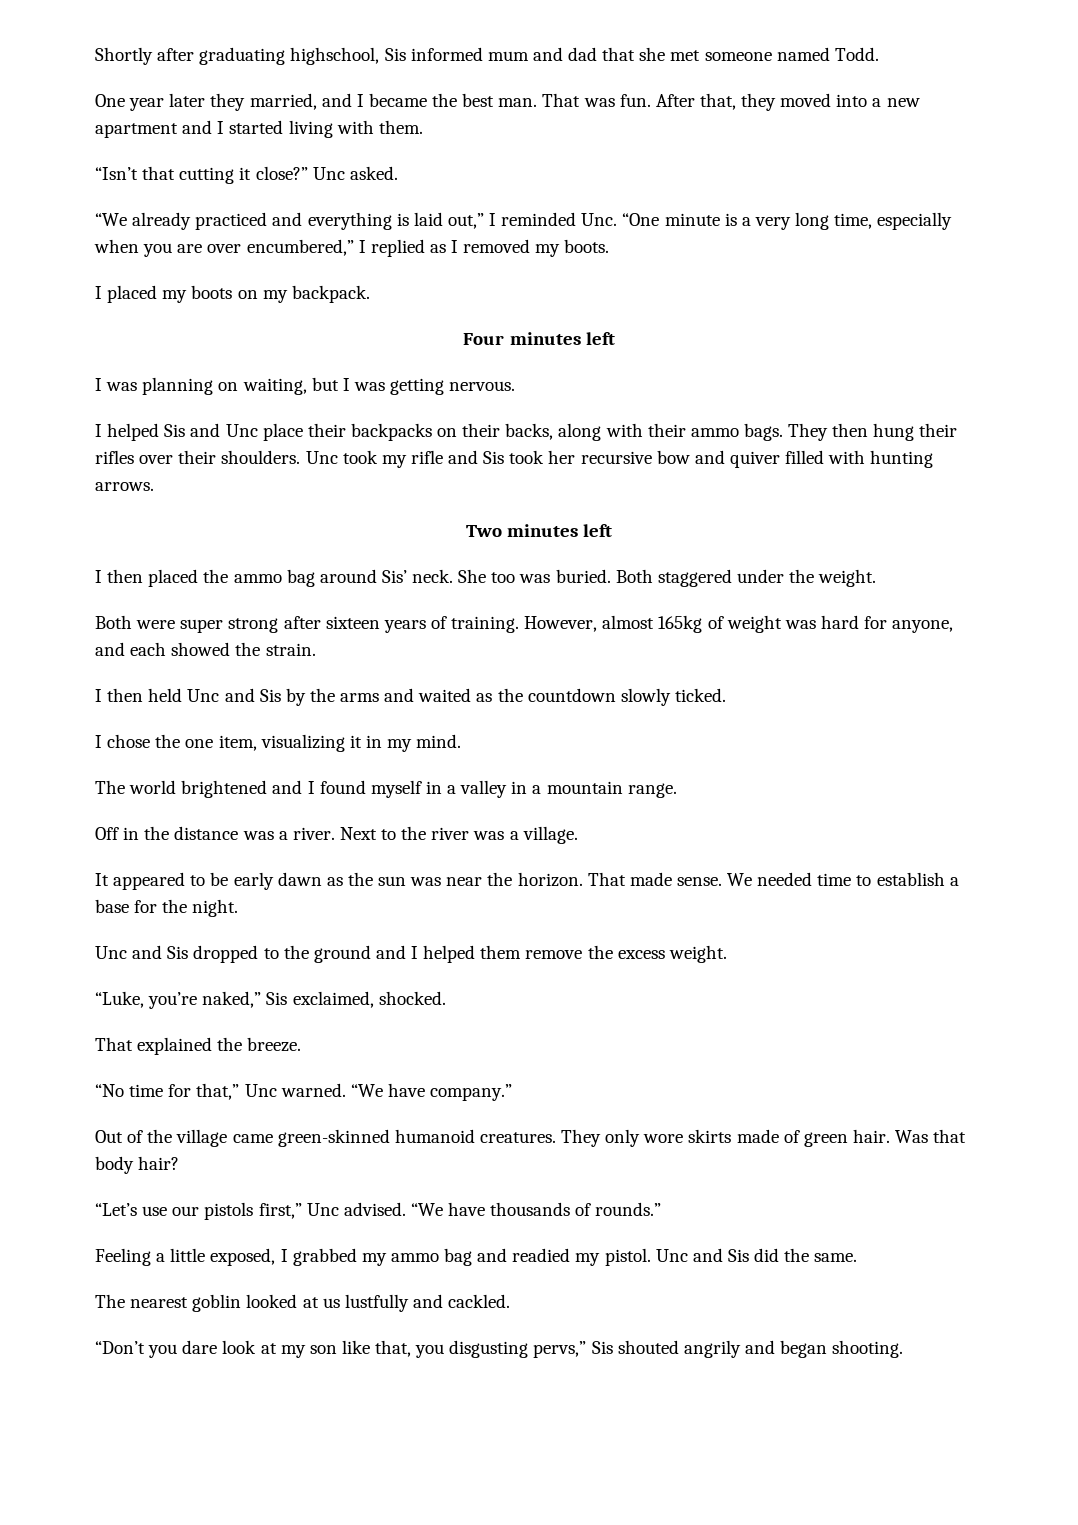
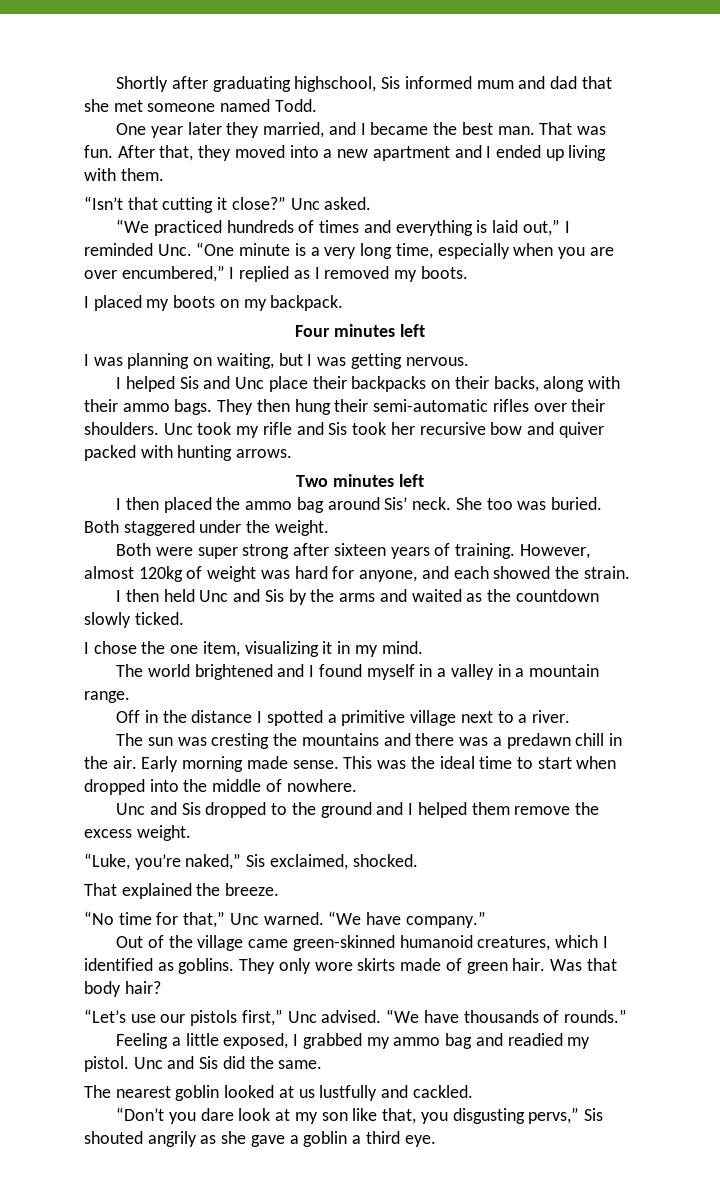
- After that, they moved into a new apartment and I started living with them.
+ After that, they moved into a new apartment and I ended up living with them.
- “We already practiced and everything is laid out,” I reminded Unc. “One minute is a very long time, especially when you are over encumbered,” I replied as I removed my boots.
+ “We practiced hundreds of times and everything is laid out,” I reminded Unc. “One minute is a very long time, especially when you are over encumbered,” I replied as I removed my boots.
- They then hung their rifles over their shoulders.
+ They then hung their semi-automatic rifles over their shoulders.
- Unc took my rifle and Sis took her recursive bow and quiver filled with hunting arrows.
+ Unc took my rifle and Sis took her recursive bow and quiver packed with hunting arrows.
- However, almost 165kg of weight was hard for anyone, and each showed the strain.
+ However, almost 120kg of weight was hard for anyone, and each showed the strain.
- Off in the distance was a river. Next to the river was a village.
- It appeared to be early dawn as the sun was near the horizon. That made sense. We needed time to establish a base for the night.
+ Off in the distance I spotted a primitive village next to a river.
+ The sun was cresting the mountains and there was a predawn chill in the air. Early morning made sense. This was the ideal time to start when dropped into the middle of nowhere.
- Out of the village came green-skinned humanoid creatures.
+ Out of the village came green-skinned humanoid creatures, which I identified as goblins.
- “Don’t you dare look at my son like that, you disgusting pervs,” Sis shouted angrily and began shooting.
+ “Don’t you dare look at my son like that, you disgusting pervs,” Sis shouted angrily as she gave a goblin a third eye.

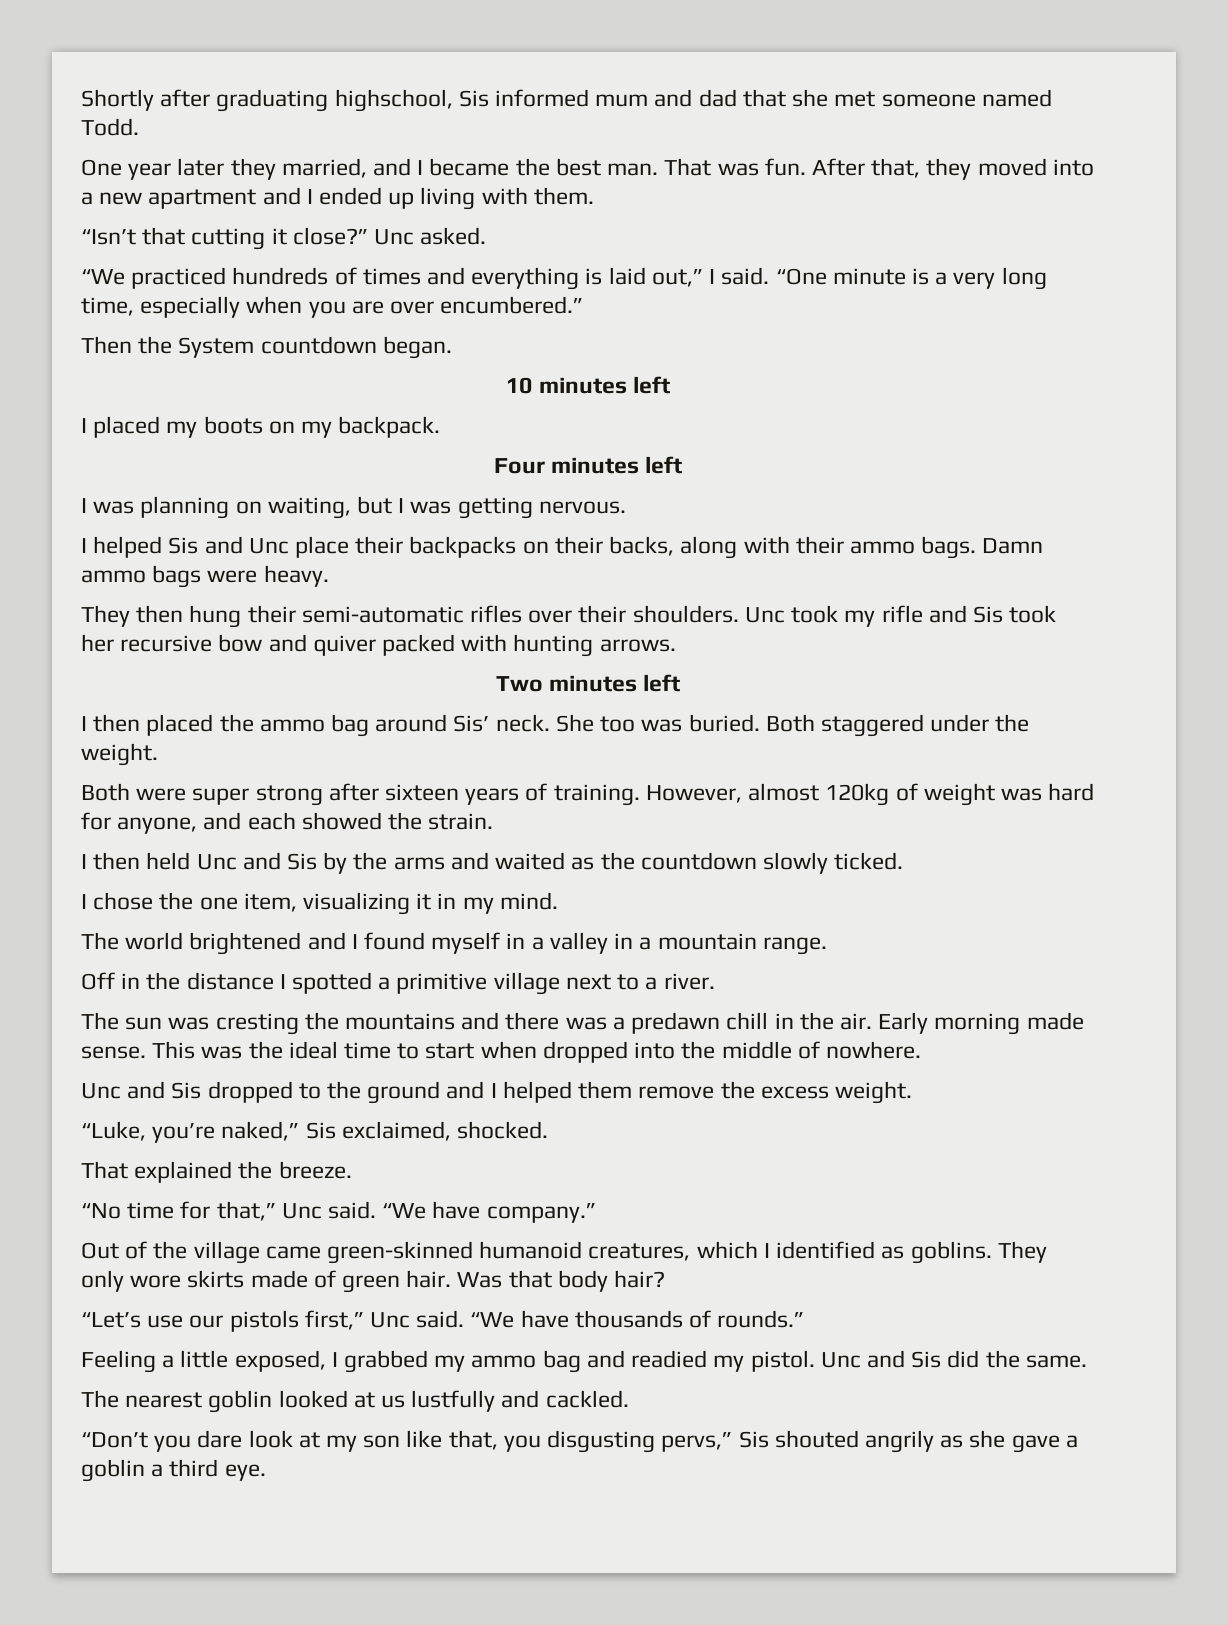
- “We practiced hundreds of times and everything is laid out,” I reminded Unc. “One minute is a very long time, especially when you are over encumbered,” I replied as I removed my boots.
+ “We practiced hundreds of times and everything is laid out,” I said. “One minute is a very long time, especially when you are over encumbered.”
+ Then the System countdown began.
+ 10 minutes left
- I helped Sis and Unc place their backpacks on their backs, along with their ammo bags. They then hung their semi-automatic rifles over their shoulders.
+ I helped Sis and Unc place their backpacks on their backs, along with their ammo bags. Damn ammo bags were heavy.
+ They then hung their semi-automatic rifles over their shoulders.
- “No time for that,” Unc warned.
+ “No time for that,” Unc said.
- “Let’s use our pistols first,” Unc advised.
+ “Let’s use our pistols first,” Unc said.

